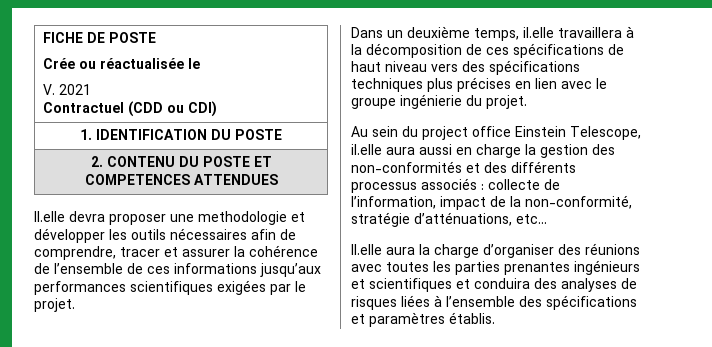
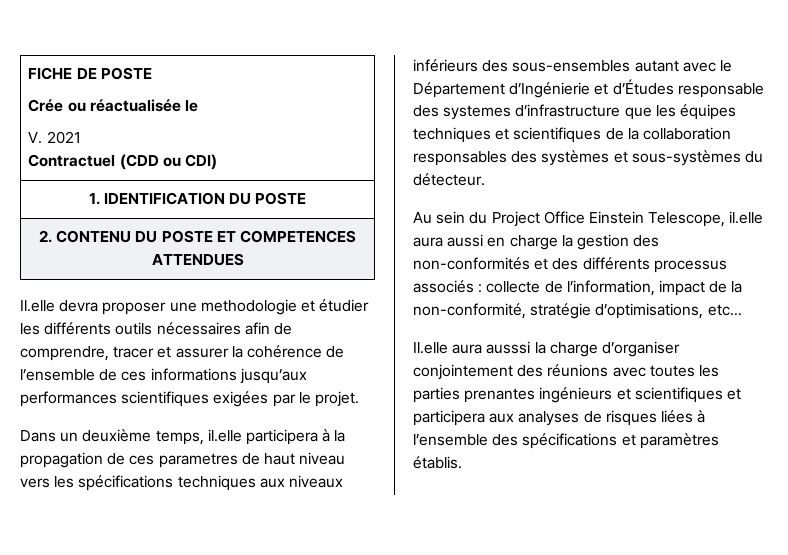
- Il.elle devra proposer une methodologie et développer les outils nécessaires afin de comprendre, tracer et assurer la cohérence de l’ensemble de ces informations jusqu’aux performances scientifiques exigées par le projet.
+ Il.elle devra proposer une methodologie et étudier les différents outils nécessaires afin de comprendre, tracer et assurer la cohérence de l’ensemble de ces informations jusqu’aux performances scientifiques exigées par le projet.
- Dans un deuxième temps, il.elle travaillera à la décomposition de ces spécifications de haut niveau vers des spécifications techniques plus précises en lien avec le groupe ingénierie du projet.
+ Dans un deuxième temps, il.elle participera à la propagation de ces parametres de haut niveau vers les spécifications techniques aux niveaux inférieurs des sous-ensembles autant avec le Département d’Ingénierie et d’Études responsable des systemes d’infrastructure que les équipes techniques et scientifiques de la collaboration responsables des systèmes et sous-systèmes du détecteur.
- Au sein du project office Einstein Telescope, il.elle aura aussi en charge la gestion des non-conformités et des différents processus associés : collecte de l’information, impact de la non-conformité, stratégie d’atténuations, etc…
+ Au sein du Project Office Einstein Telescope, il.elle aura aussi en charge la gestion des non-conformités et des différents processus associés : collecte de l’information, impact de la non-conformité, stratégie d’optimisations, etc…
- Il.elle aura la charge d’organiser des réunions avec toutes les parties prenantes ingénieurs et scientifiques et conduira des analyses de risques liées à l’ensemble des spécifications et paramètres établis.
+ Il.elle aura ausssi la charge d’organiser conjointement des réunions avec toutes les parties prenantes ingénieurs et scientifiques et participera aux analyses de risques liées à l’ensemble des spécifications et paramètres établis.

